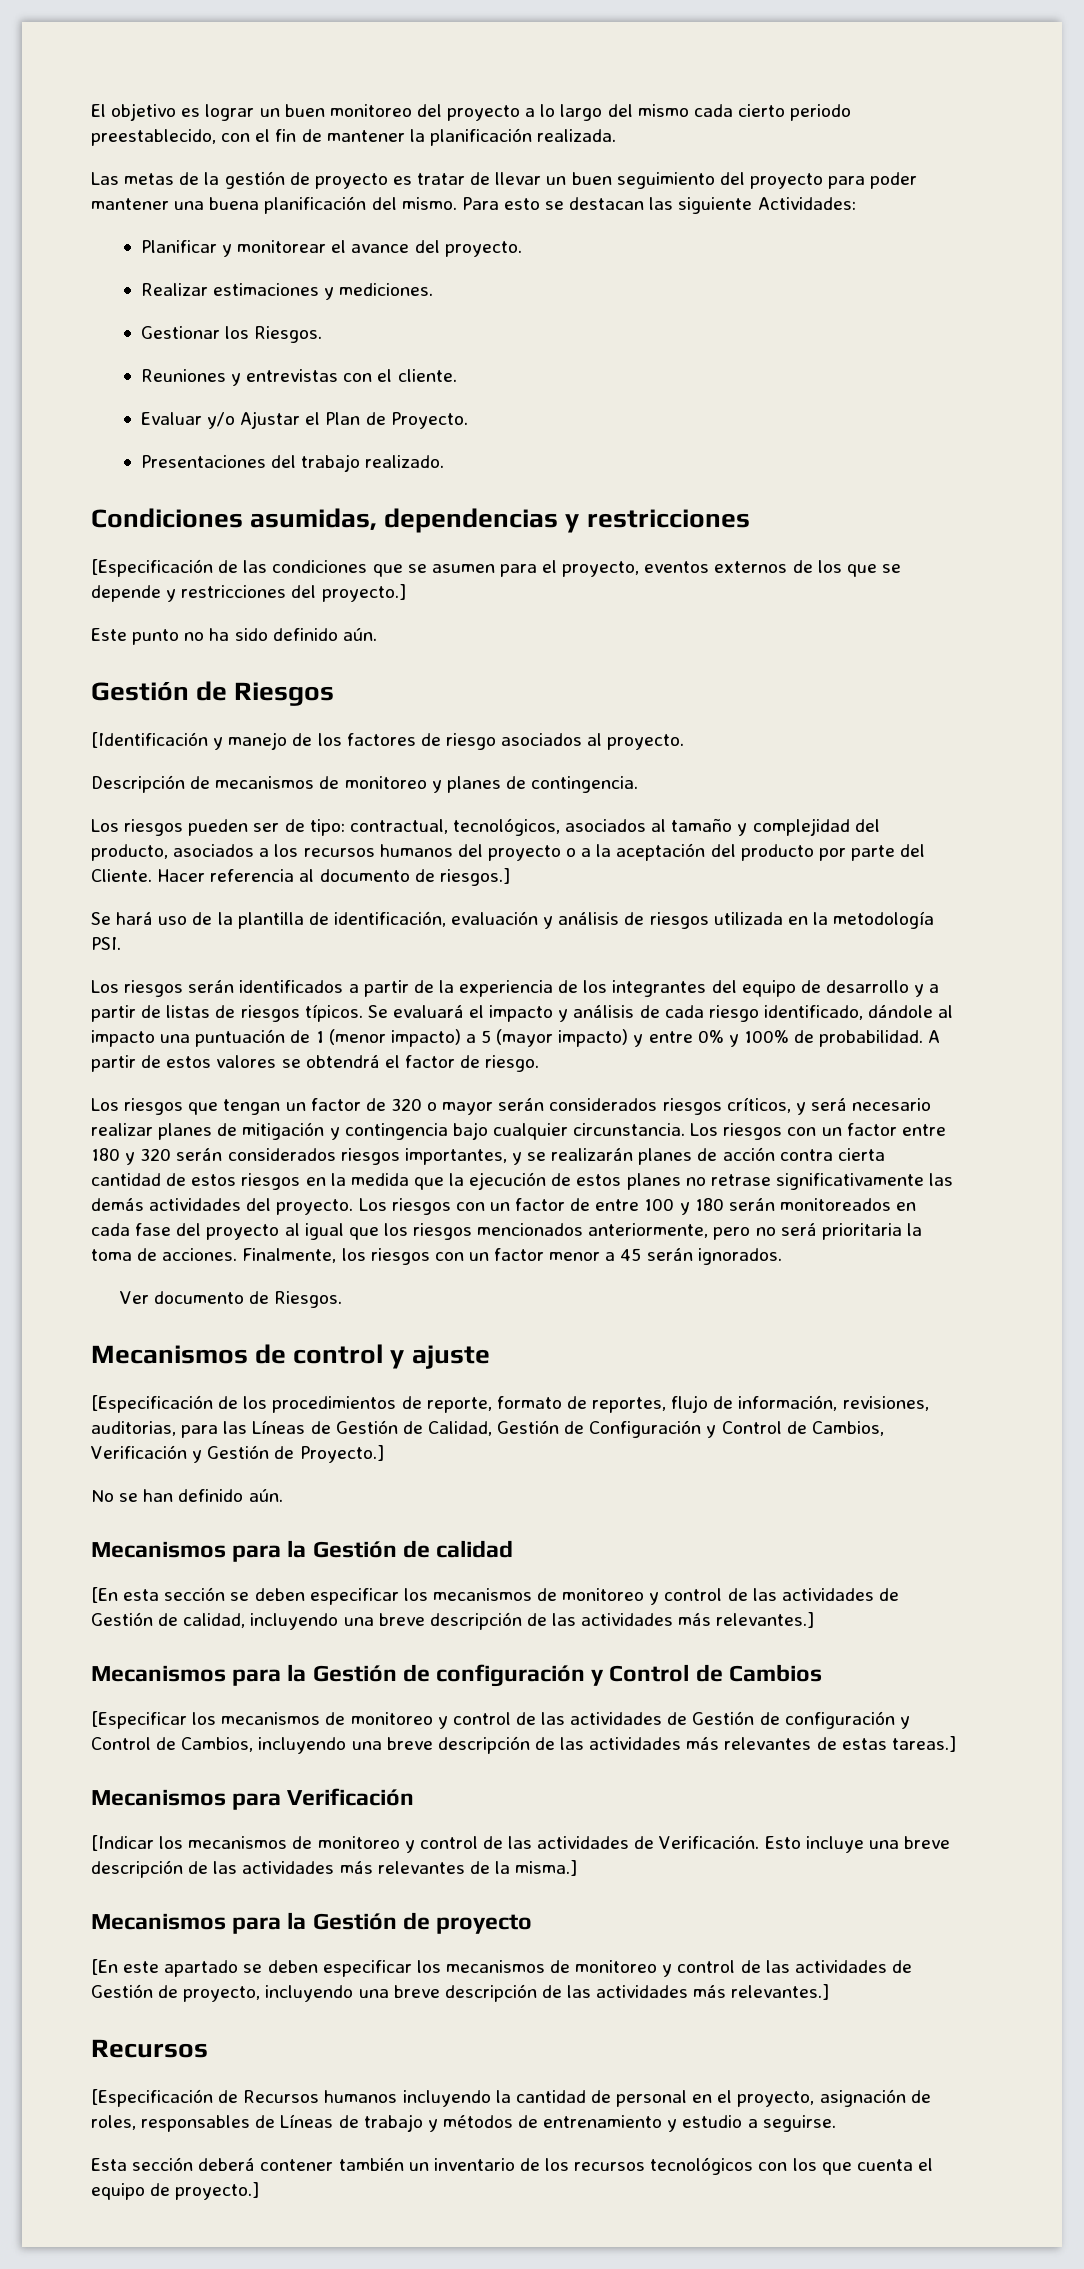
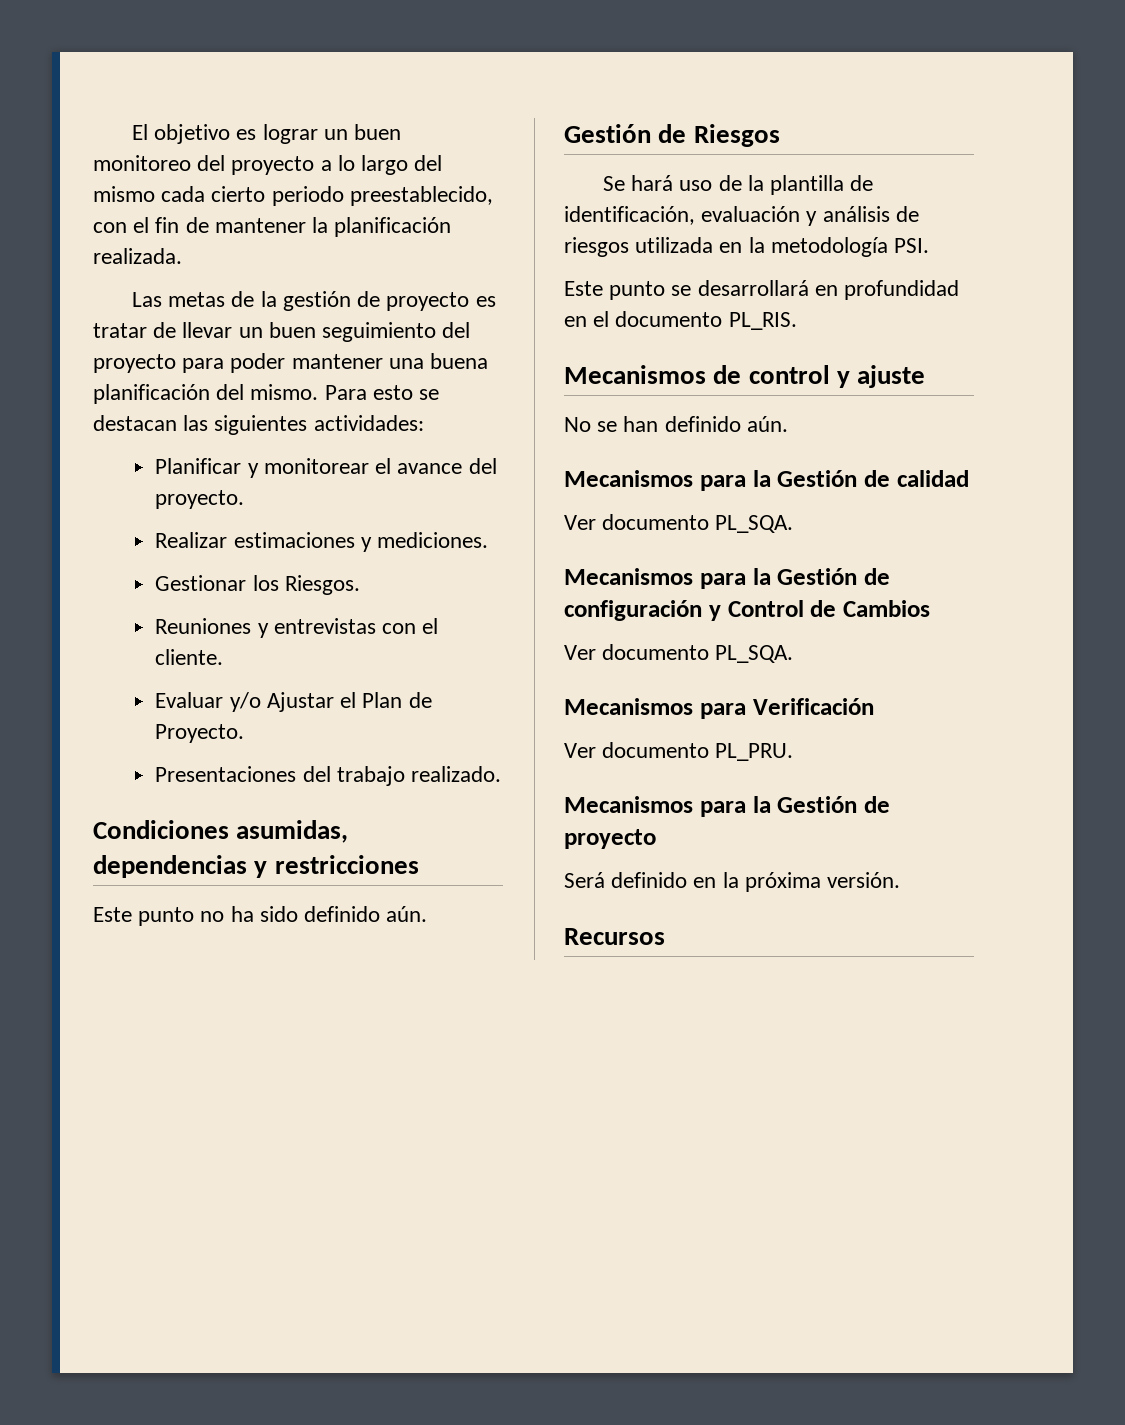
- Para esto se destacan las siguiente Actividades:
+ Para esto se destacan las siguientes actividades:
- [Especificación de las condiciones que se asumen para el proyecto, eventos externos de los que se depende y restricciones del proyecto.]
- [Identificación y manejo de los factores de riesgo asociados al proyecto.
- Descripción de mecanismos de monitoreo y planes de contingencia.
- Los riesgos pueden ser de tipo: contractual, tecnológicos, asociados al tamaño y complejidad del producto, asociados a los recursos humanos del proyecto o a la aceptación del producto por parte del Cliente. Hacer referencia al documento de riesgos.]
- Los riesgos serán identificados a partir de la experiencia de los integrantes del equipo de desarrollo y a partir de listas de riesgos típicos. Se evaluará el impacto y análisis de cada riesgo identificado, dándole al impacto una puntuación de 1 (menor impacto) a 5 (mayor impacto) y entre 0% y 100% de probabilidad. A partir de estos valores se obtendrá el factor de riesgo.
- Los riesgos que tengan un factor de 320 o mayor serán considerados riesgos críticos, y será necesario realizar planes de mitigación y contingencia bajo cualquier circunstancia. Los riesgos con un factor entre 180 y 320 serán considerados riesgos importantes, y se realizarán planes de acción contra cierta cantidad de estos riesgos en la medida que la ejecución de estos planes no retrase significativamente las demás actividades del proyecto. Los riesgos con un factor de entre 100 y 180 serán monitoreados en cada fase del proyecto al igual que los riesgos mencionados anteriormente, pero no será prioritaria la toma de acciones. Finalmente, los riesgos con un factor menor a 45 serán ignorados.
- Ver documento de Riesgos.
+ Este punto se desarrollará en profundidad en el documento PL_RIS.
- [Especificación de los procedimientos de reporte, formato de reportes, flujo de información, revisiones, auditorias, para las Líneas de Gestión de Calidad, Gestión de Configuración y Control de Cambios, Verificación y Gestión de Proyecto.]
  Mecanismos para la Gestión de calidad
- [En esta sección se deben especificar los mecanismos de monitoreo y control de las actividades de Gestión de calidad, incluyendo una breve descripción de las actividades más relevantes.]
+ Ver documento PL_SQA.
  Mecanismos para la Gestión de configuración y Control de Cambios
- [Especificar los mecanismos de monitoreo y control de las actividades de Gestión de configuración y Control de Cambios, incluyendo una breve descripción de las actividades más relevantes de estas tareas.]
+ Ver documento PL_SQA.
  Mecanismos para Verificación
- [Indicar los mecanismos de monitoreo y control de las actividades de Verificación. Esto incluye una breve descripción de las actividades más relevantes de la misma.]
+ Ver documento PL_PRU.
- [En este apartado se deben especificar los mecanismos de monitoreo y control de las actividades de Gestión de proyecto, incluyendo una breve descripción de las actividades más relevantes.]
+ Será definido en la próxima versión.
  Recursos
- [Especificación de Recursos humanos incluyendo la cantidad de personal en el proyecto, asignación de roles, responsables de Líneas de trabajo y métodos de entrenamiento y estudio a seguirse.
- Esta sección deberá contener también un inventario de los recursos tecnológicos con los que cuenta el equipo de proyecto.]

